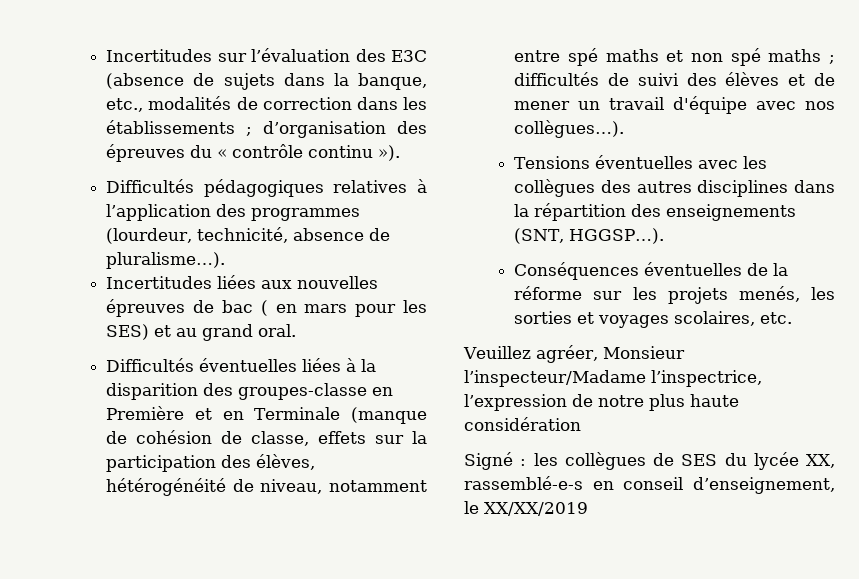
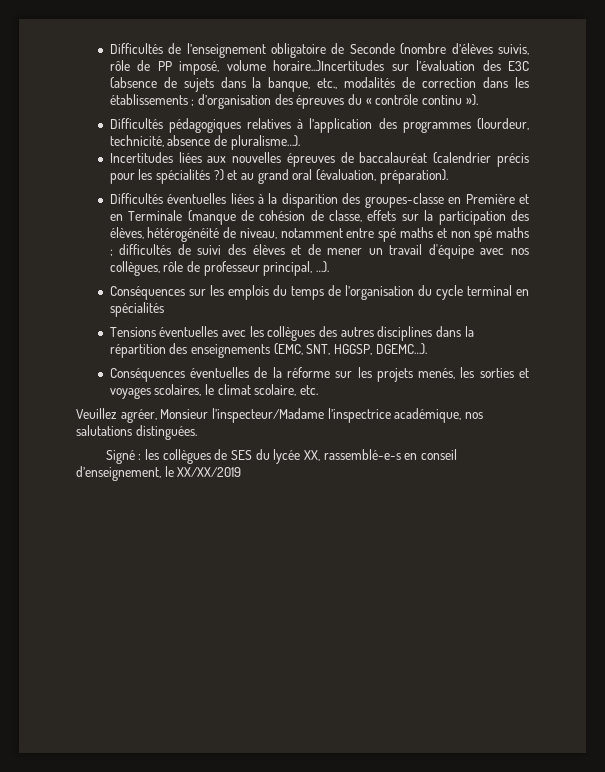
- Incertitudes sur l’évaluation des E3C (absence de sujets dans la banque, etc., modalités de correction dans les établissements ; d’organisation des épreuves du « contrôle continu »).
+ Difficultés de l’enseignement obligatoire de Seconde (nombre d’élèves suivis, rôle de PP imposé, volume horaire...)Incertitudes sur l’évaluation des E3C (absence de sujets dans la banque, etc., modalités de correction dans les établissements ; d’organisation des épreuves du « contrôle continu »).
- Incertitudes liées aux nouvelles épreuves de bac ( en mars pour les SES) et au grand oral.
+ Incertitudes liées aux nouvelles épreuves de baccalauréat (calendrier précis pour les spécialités ?) et au grand oral (évaluation, préparation).
- Difficultés éventuelles liées à la disparition des groupes-classe en Première et en Terminale (manque de cohésion de classe, effets sur la participation des élèves, hétérogénéité de niveau, notamment entre spé maths et non spé maths ; difficultés de suivi des élèves et de mener un travail d'équipe avec nos collègues…).
+ Difficultés éventuelles liées à la disparition des groupes-classe en Première et en Terminale (manque de cohésion de classe, effets sur la participation des élèves, hétérogénéité de niveau, notamment entre spé maths et non spé maths ; difficultés de suivi des élèves et de mener un travail d'équipe avec nos collègues, rôle de professeur principal, …).
+ Conséquences sur les emplois du temps de l’organisation du cycle terminal en spécialités
- Tensions éventuelles avec les collègues des autres disciplines dans la répartition des enseignements (SNT, HGGSP…).
+ Tensions éventuelles avec les collègues des autres disciplines dans la répartition des enseignements (EMC, SNT, HGGSP, DGEMC…).
- Conséquences éventuelles de la réforme sur les projets menés, les sorties et voyages scolaires, etc.
+ Conséquences éventuelles de la réforme sur les projets menés, les sorties et voyages scolaires, le climat scolaire, etc.
- Veuillez agréer, Monsieur l’inspecteur/Madame l’inspectrice, l’expression de notre plus haute considération
+ Veuillez agréer, Monsieur l’inspecteur/Madame l’inspectrice académique, nos salutations distinguées.

